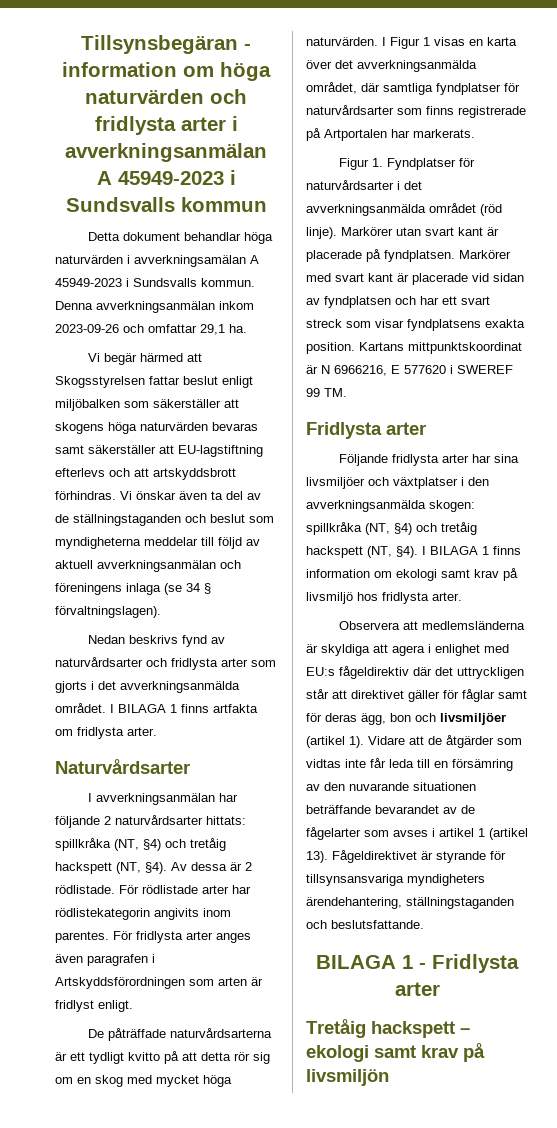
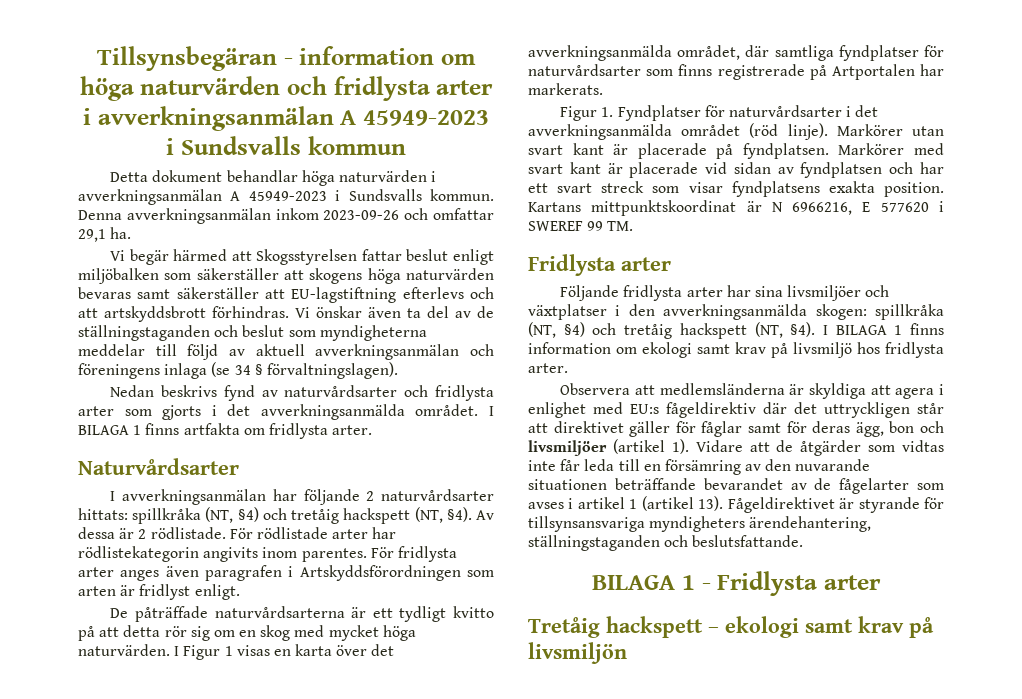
- Detta dokument behandlar höga naturvärden i avverkningsamälan A 45949-2023 i Sundsvalls kommun.
+ Detta dokument behandlar höga naturvärden i avverkningsanmälan A 45949-2023 i Sundsvalls kommun.

